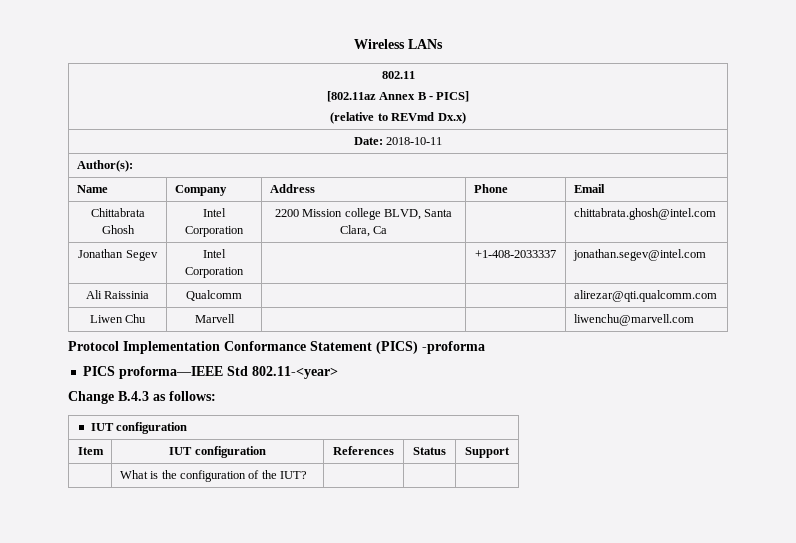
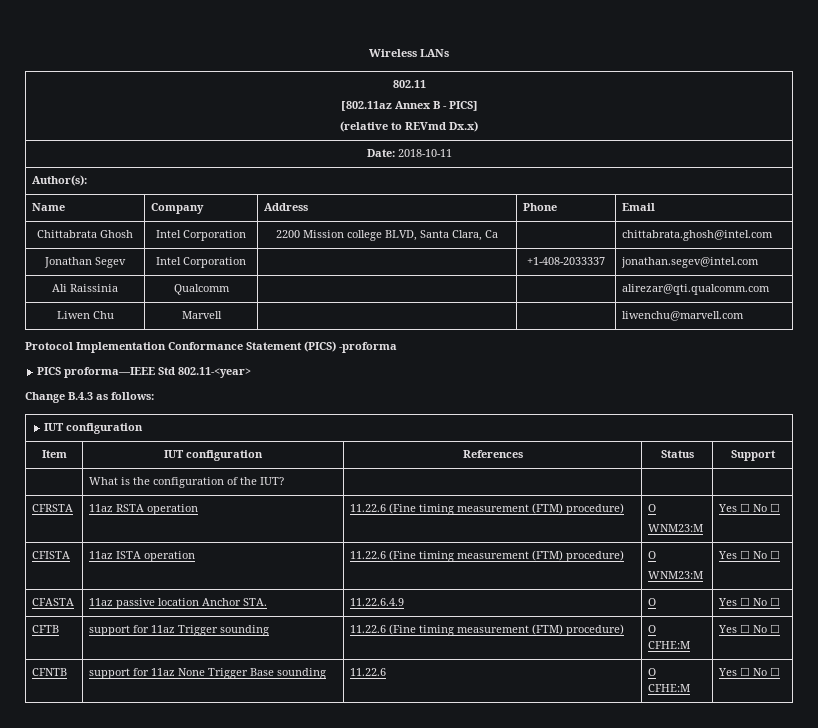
+ CFRSTA | 11az RSTA operation | 11.22.6 (Fine timing measurement (FTM) procedure) | O
+ WNM23:M | Yes ☐ No ☐
+ CFISTA | 11az ISTA operation | 11.22.6 (Fine timing measurement (FTM) procedure) | O
+ WNM23:M | Yes ☐ No ☐
+ CFASTA | 11az passive location Anchor STA. | 11.22.6.4.9 | O | Yes ☐ No ☐
+ CFTB | support for 11az Trigger sounding | 11.22.6 (Fine timing measurement (FTM) procedure) | O
+ CFHE:M | Yes ☐ No ☐
+ CFNTB | support for 11az None Trigger Base sounding | 11.22.6 | O
+ CFHE:M | Yes ☐ No ☐

